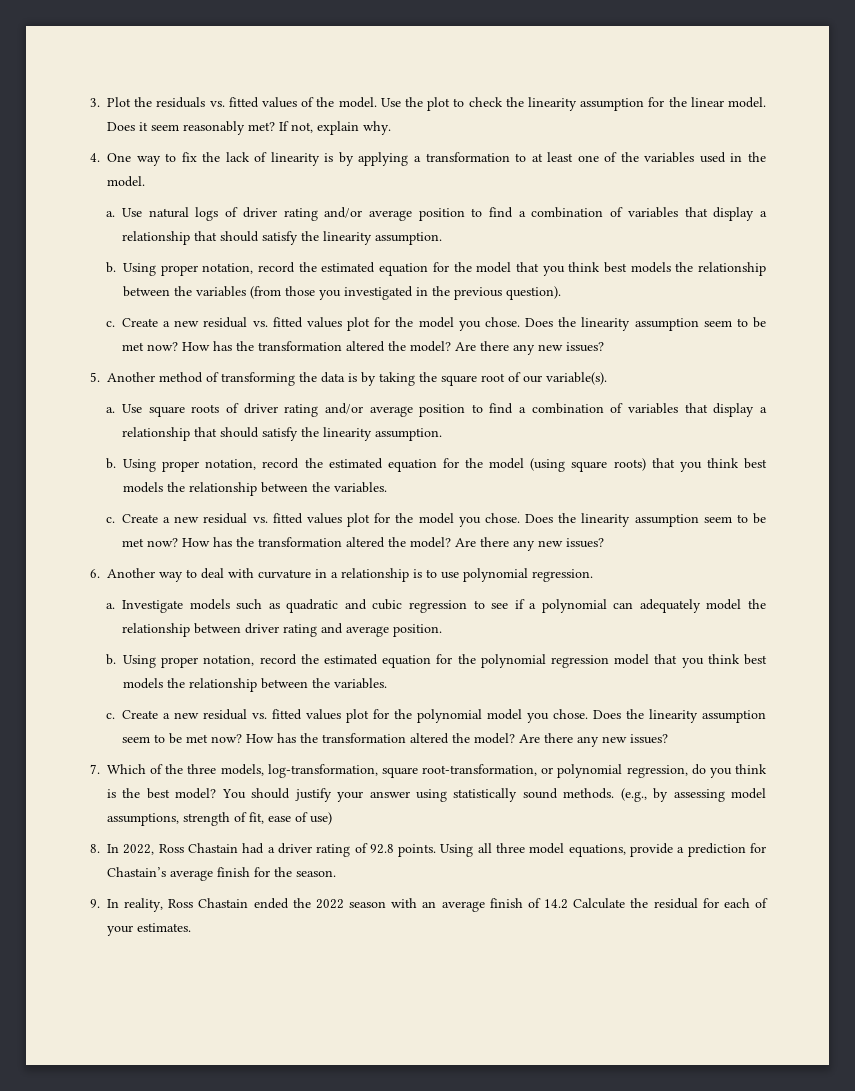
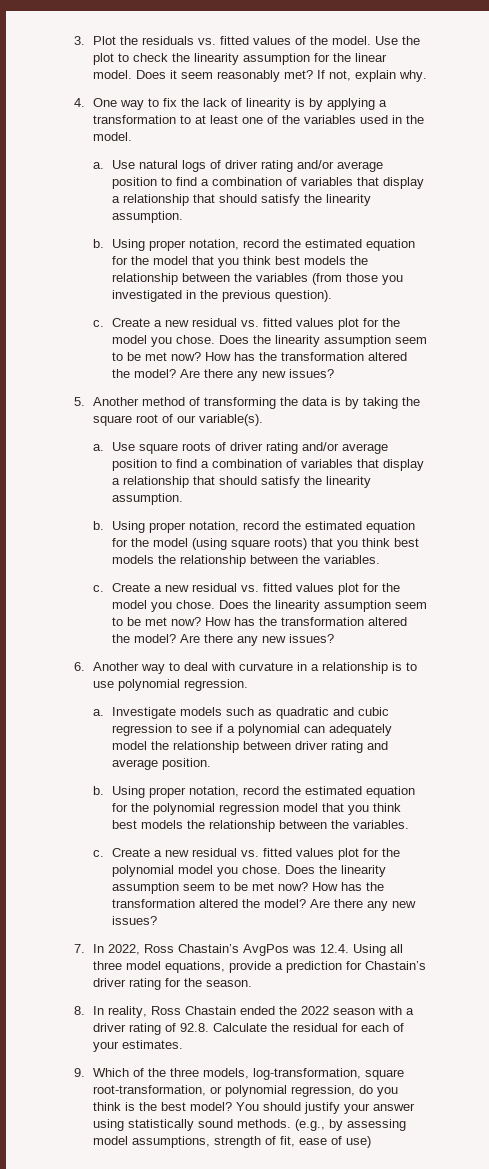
- 7. Which of the three models, log-transformation, square root-transformation, or polynomial regression, do you think is the best model?
+ 7. In 2022, Ross Chastain’s AvgPos was 12.4. Using all three model equations, provide a prediction for Chastain’s driver rating for the season.
+ 8. In reality, Ross Chastain ended the 2022 season with a driver rating of 92.8. Calculate the residual for each of your estimates.
+ 9. Which of the three models, log-transformation, square root-transformation, or polynomial regression, do you think is the best model?
- 8. In 2022, Ross Chastain had a driver rating of 92.8 points. Using all three model equations, provide a prediction for Chastain’s average finish for the season.
- 9. In reality, Ross Chastain ended the 2022 season with an average finish of 14.2 Calculate the residual for each of your estimates.

